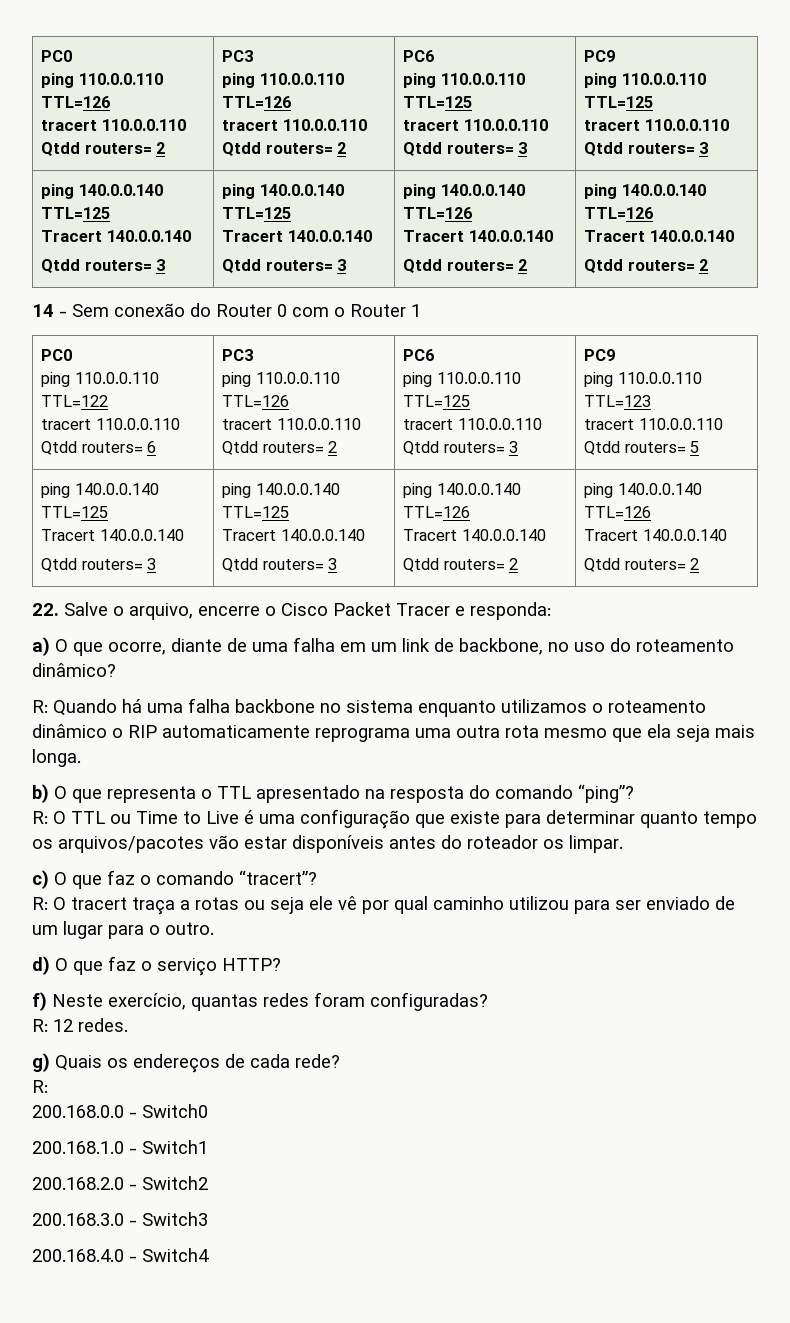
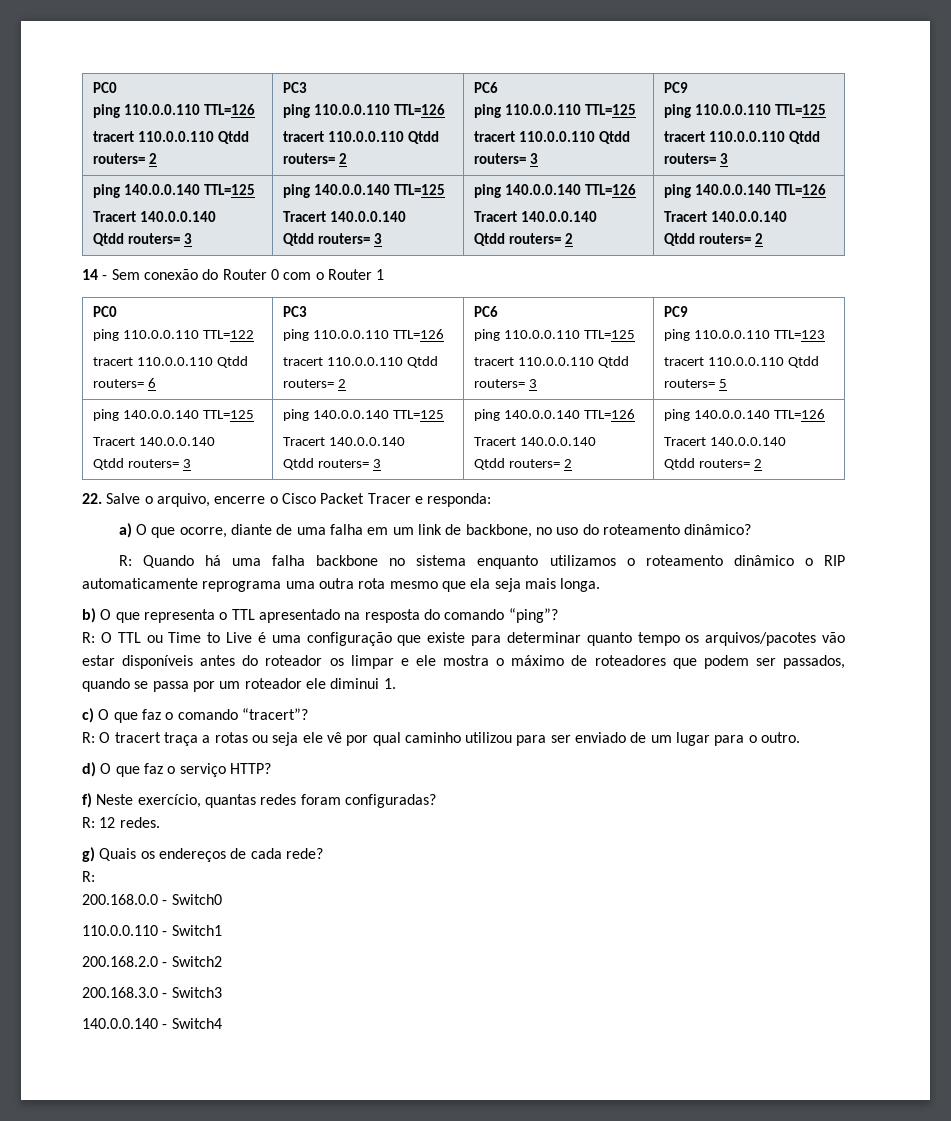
- R: O TTL ou Time to Live é uma configuração que existe para determinar quanto tempo os arquivos/pacotes vão estar disponíveis antes do roteador os limpar.
+ R: O TTL ou Time to Live é uma configuração que existe para determinar quanto tempo os arquivos/pacotes vão estar disponíveis antes do roteador os limpar e ele mostra o máximo de roteadores que podem ser passados, quando se passa por um roteador ele diminui 1.
- 200.168.1.0 - Switch1
+ 110.0.0.110 - Switch1
- 200.168.4.0 - Switch4
+ 140.0.0.140 - Switch4

